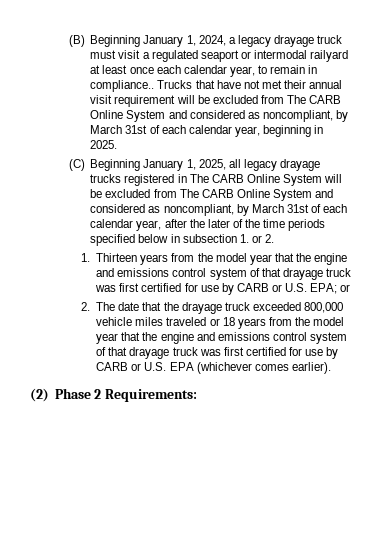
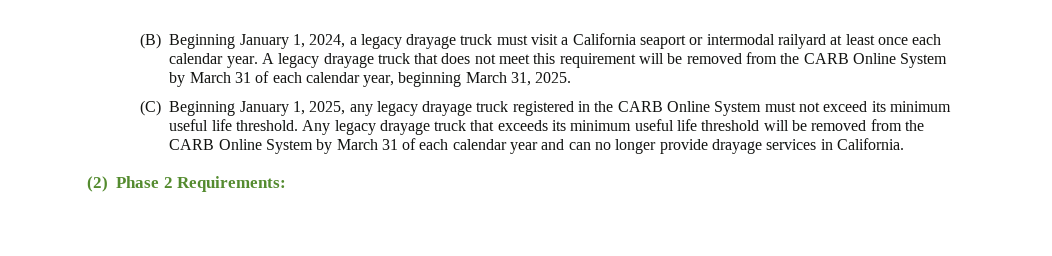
- (B) Beginning January 1, 2024, a legacy drayage truck must visit a regulated seaport or intermodal railyard at least once each calendar year, to remain in compliance.. Trucks that have not met their annual visit requirement will be excluded from The CARB Online System and considered as noncompliant, by March 31st of each calendar year, beginning in 2025.
+ (B) Beginning January 1, 2024, a legacy drayage truck must visit a California seaport or intermodal railyard at least once each calendar year. A legacy drayage truck that does not meet this requirement will be removed from the CARB Online System by March 31 of each calendar year, beginning March 31, 2025.
- (C) Beginning January 1, 2025, all legacy drayage trucks registered in The CARB Online System will be excluded from The CARB Online System and considered as noncompliant, by March 31st of each calendar year, after the later of the time periods specified below in subsection 1. or 2.
- 1. Thirteen years from the model year that the engine and emissions control system of that drayage truck was first certified for use by CARB or U.S. EPA; or
- 2. The date that the drayage truck exceeded 800,000 vehicle miles traveled or 18 years from the model year that the engine and emissions control system of that drayage truck was first certified for use by CARB or U.S. EPA (whichever comes earlier).
+ (C) Beginning January 1, 2025, any legacy drayage truck registered in the CARB Online System must not exceed its minimum useful life threshold. Any legacy drayage truck that exceeds its minimum useful life threshold will be removed from the CARB Online System by March 31 of each calendar year and can no longer provide drayage services in California.

